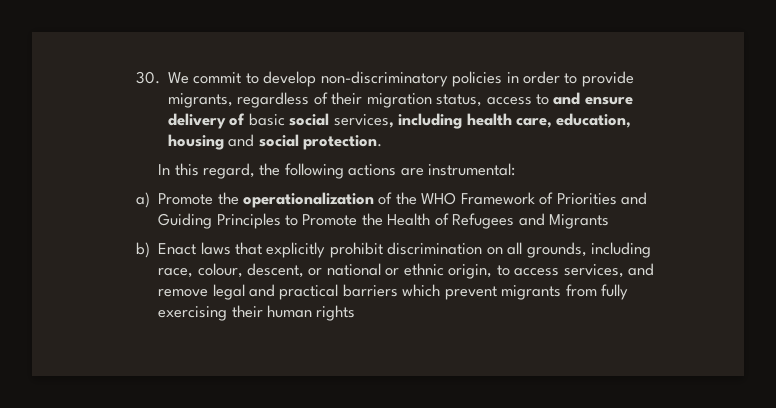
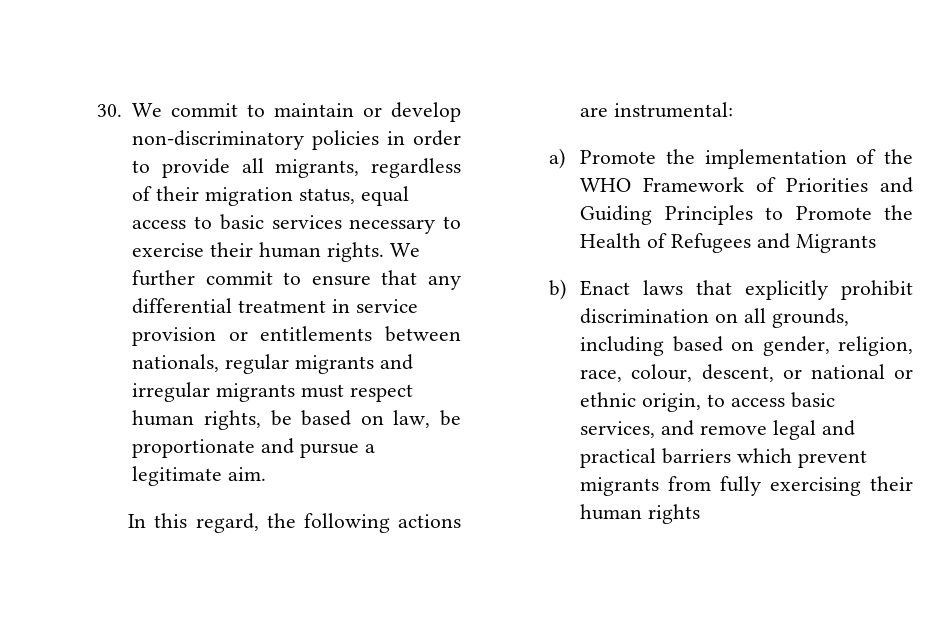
- 30. We commit to develop non-discriminatory policies in order to provide migrants, regardless of their migration status, access to and ensure delivery of basic social services, including health care, education, housing and social protection.
+ 30. We commit to maintain or develop non-discriminatory policies in order to provide all migrants, regardless of their migration status, equal access to basic services necessary to exercise their human rights. We further commit to ensure that any differential treatment in service provision or entitlements between nationals, regular migrants and irregular migrants must respect human rights, be based on law, be proportionate and pursue a legitimate aim.
- a) Promote the operationalization of the WHO Framework of Priorities and Guiding Principles to Promote the Health of Refugees and Migrants
+ a) Promote the implementation of the WHO Framework of Priorities and Guiding Principles to Promote the Health of Refugees and Migrants
- b) Enact laws that explicitly prohibit discrimination on all grounds, including race, colour, descent, or national or ethnic origin, to access services, and remove legal and practical barriers which prevent migrants from fully exercising their human rights
+ b) Enact laws that explicitly prohibit discrimination on all grounds, including based on gender, religion, race, colour, descent, or national or ethnic origin, to access basic services, and remove legal and practical barriers which prevent migrants from fully exercising their human rights

